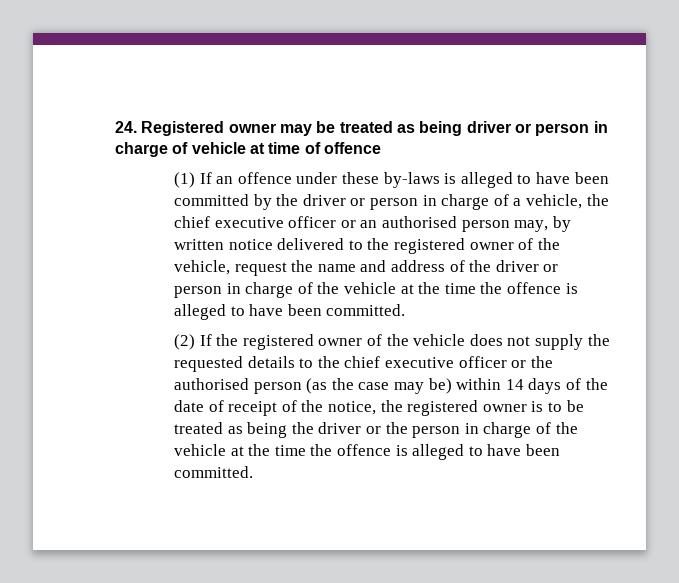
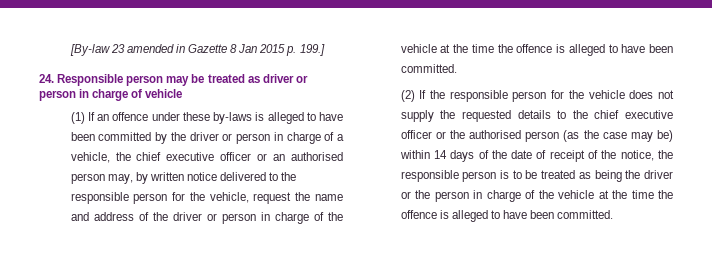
- 24. Registered owner may be treated as being driver or person in charge of vehicle at time of offence
+ [By-law 23 amended in Gazette 8 Jan 2015 p. 199.]
+ 24. Responsible person may be treated as driver or person in charge of vehicle
- (1) If an offence under these by-laws is alleged to have been committed by the driver or person in charge of a vehicle, the chief executive officer or an authorised person may, by written notice delivered to the registered owner of the vehicle, request the name and address of the driver or person in charge of the vehicle at the time the offence is alleged to have been committed.
+ (1) If an offence under these by-laws is alleged to have been committed by the driver or person in charge of a vehicle, the chief executive officer or an authorised person may, by written notice delivered to the responsible person for the vehicle, request the name and address of the driver or person in charge of the vehicle at the time the offence is alleged to have been committed.
- (2) If the registered owner of the vehicle does not supply the requested details to the chief executive officer or the authorised person (as the case may be) within 14 days of the date of receipt of the notice, the registered owner is to be treated as being the driver or the person in charge of the vehicle at the time the offence is alleged to have been committed.
+ (2) If the responsible person for the vehicle does not supply the requested details to the chief executive officer or the authorised person (as the case may be) within 14 days of the date of receipt of the notice, the responsible person is to be treated as being the driver or the person in charge of the vehicle at the time the offence is alleged to have been committed.

